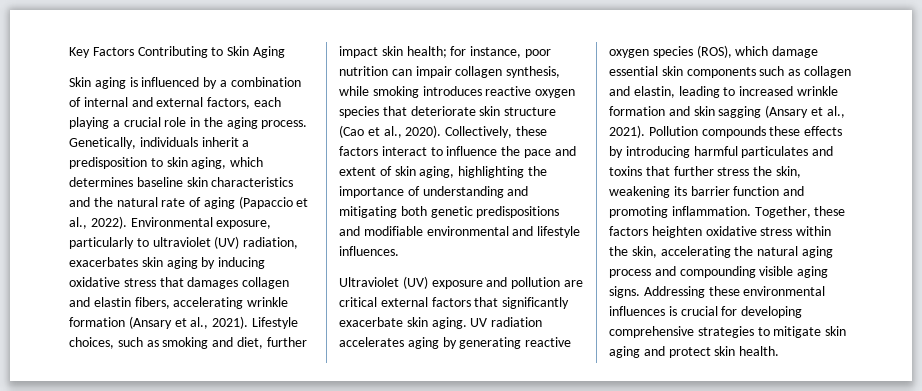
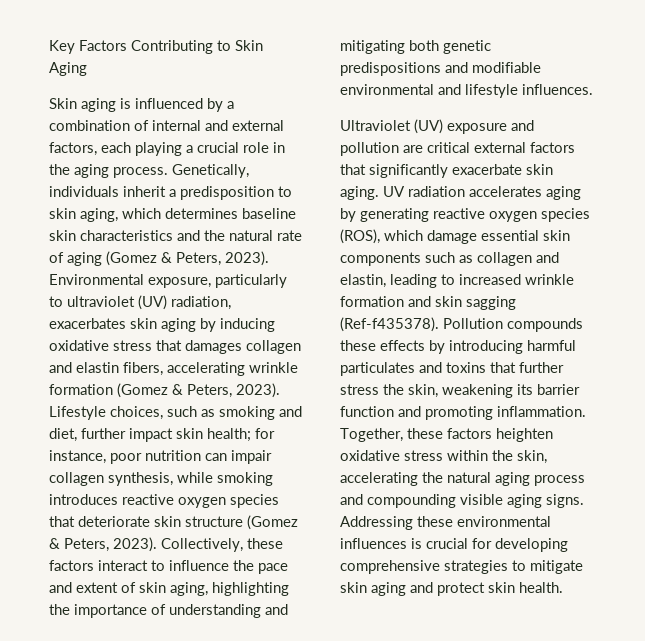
- Genetically, individuals inherit a predisposition to skin aging, which determines baseline skin characteristics and the natural rate of aging (Papaccio et al., 2022).
+ Genetically, individuals inherit a predisposition to skin aging, which determines baseline skin characteristics and the natural rate of aging (Gomez & Peters, 2023).
- Environmental exposure, particularly to ultraviolet (UV) radiation, exacerbates skin aging by inducing oxidative stress that damages collagen and elastin fibers, accelerating wrinkle formation (Ansary et al., 2021).
+ Environmental exposure, particularly to ultraviolet (UV) radiation, exacerbates skin aging by inducing oxidative stress that damages collagen and elastin fibers, accelerating wrinkle formation (Gomez & Peters, 2023).
- Lifestyle choices, such as smoking and diet, further impact skin health; for instance, poor nutrition can impair collagen synthesis, while smoking introduces reactive oxygen species that deteriorate skin structure (Cao et al., 2020).
+ Lifestyle choices, such as smoking and diet, further impact skin health; for instance, poor nutrition can impair collagen synthesis, while smoking introduces reactive oxygen species that deteriorate skin structure (Gomez & Peters, 2023).
- UV radiation accelerates aging by generating reactive oxygen species (ROS), which damage essential skin components such as collagen and elastin, leading to increased wrinkle formation and skin sagging (Ansary et al., 2021).
+ UV radiation accelerates aging by generating reactive oxygen species (ROS), which damage essential skin components such as collagen and elastin, leading to increased wrinkle formation and skin sagging (Ref-f435378).

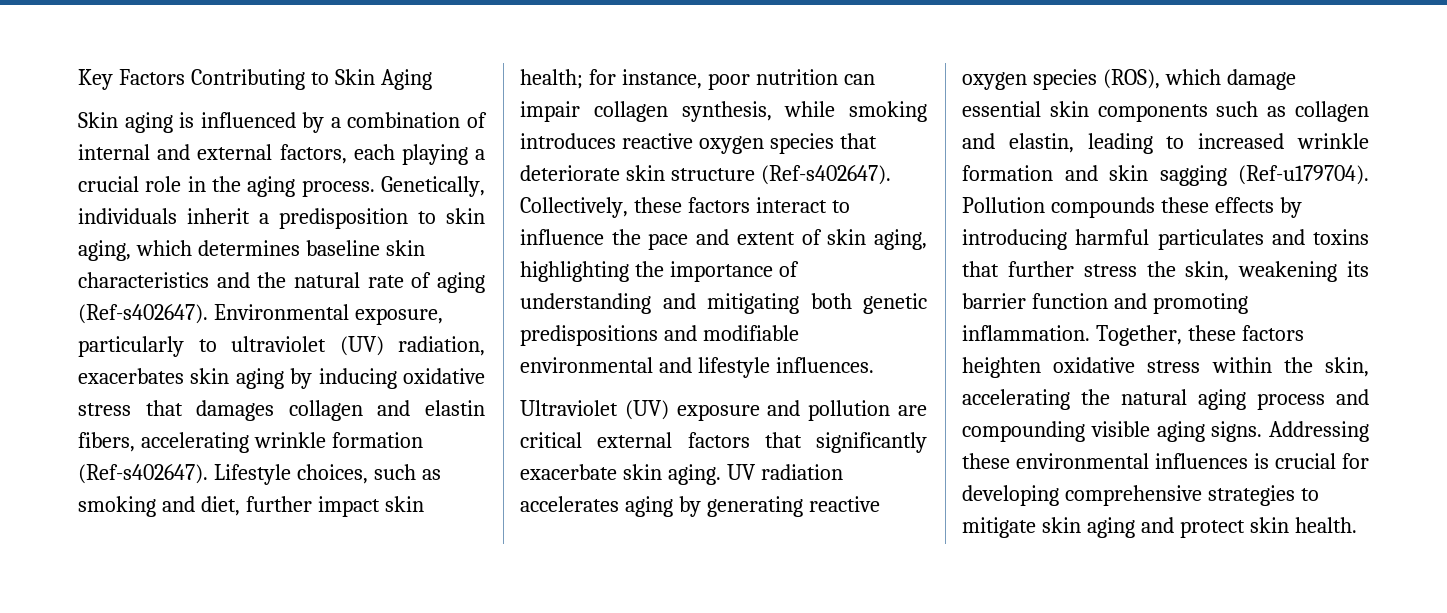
- Genetically, individuals inherit a predisposition to skin aging, which determines baseline skin characteristics and the natural rate of aging (Gomez & Peters, 2023).
+ Genetically, individuals inherit a predisposition to skin aging, which determines baseline skin characteristics and the natural rate of aging (Ref-s402647).
- Environmental exposure, particularly to ultraviolet (UV) radiation, exacerbates skin aging by inducing oxidative stress that damages collagen and elastin fibers, accelerating wrinkle formation (Gomez & Peters, 2023).
+ Environmental exposure, particularly to ultraviolet (UV) radiation, exacerbates skin aging by inducing oxidative stress that damages collagen and elastin fibers, accelerating wrinkle formation (Ref-s402647).
- Lifestyle choices, such as smoking and diet, further impact skin health; for instance, poor nutrition can impair collagen synthesis, while smoking introduces reactive oxygen species that deteriorate skin structure (Gomez & Peters, 2023).
+ Lifestyle choices, such as smoking and diet, further impact skin health; for instance, poor nutrition can impair collagen synthesis, while smoking introduces reactive oxygen species that deteriorate skin structure (Ref-s402647).
- UV radiation accelerates aging by generating reactive oxygen species (ROS), which damage essential skin components such as collagen and elastin, leading to increased wrinkle formation and skin sagging (Ref-f435378).
+ UV radiation accelerates aging by generating reactive oxygen species (ROS), which damage essential skin components such as collagen and elastin, leading to increased wrinkle formation and skin sagging (Ref-u179704).

